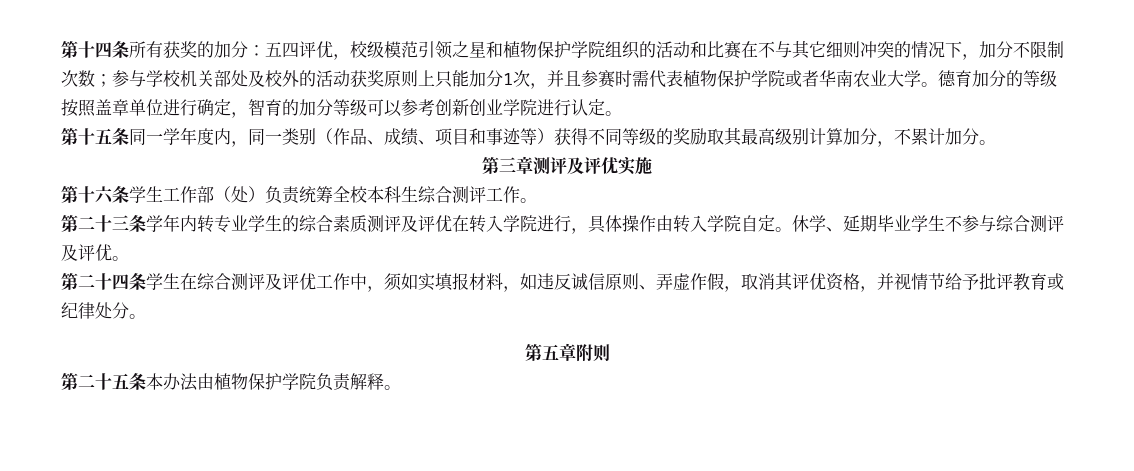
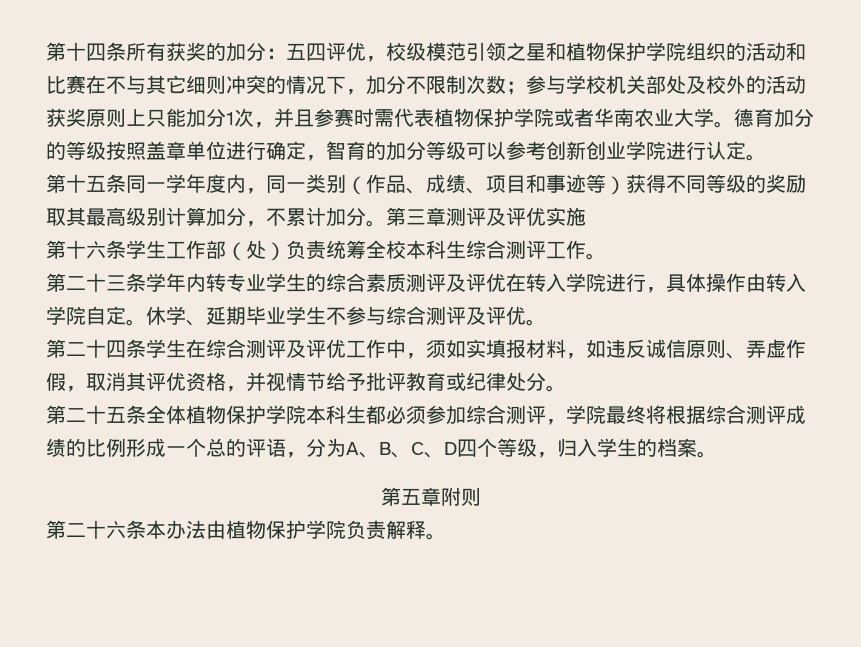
- 第十五条同一学年度内，同一类别（作品、成绩、项目和事迹等）获得不同等级的奖励取其最高级别计算加分，不累计加分。
- 第三章测评及评优实施
+ 第十五条同一学年度内，同一类别（作品、成绩、项目和事迹等）获得不同等级的奖励取其最高级别计算加分，不累计加分。第三章测评及评优实施
+ 第二十五条全体植物保护学院本科生都必须参加综合测评，学院最终将根据综合测评成绩的比例形成一个总的评语，分为A、B、C、D四个等级，归入学生的档案。
- 第二十五条本办法由植物保护学院负责解释。
+ 第二十六条本办法由植物保护学院负责解释。

